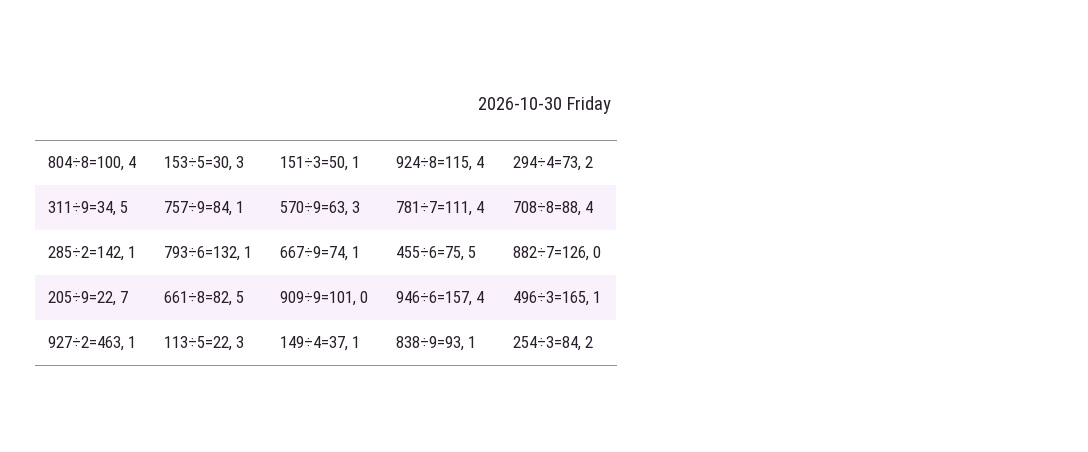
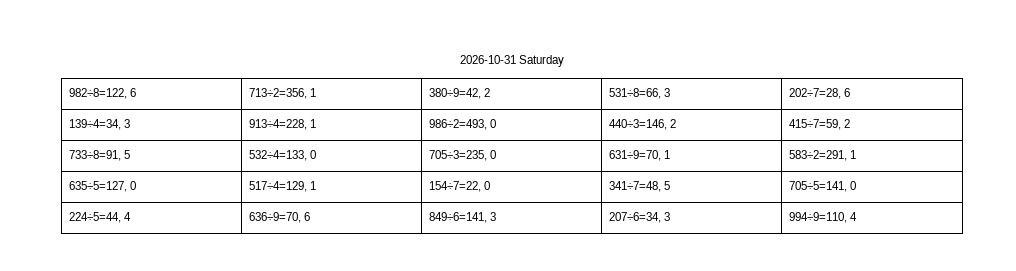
- 2026-10-30 Friday
- 804÷8=100, 4 | 153÷5=30, 3 | 151÷3=50, 1 | 924÷8=115, 4 | 294÷4=73, 2
- 311÷9=34, 5 | 757÷9=84, 1 | 570÷9=63, 3 | 781÷7=111, 4 | 708÷8=88, 4
- 285÷2=142, 1 | 793÷6=132, 1 | 667÷9=74, 1 | 455÷6=75, 5 | 882÷7=126, 0
- 205÷9=22, 7 | 661÷8=82, 5 | 909÷9=101, 0 | 946÷6=157, 4 | 496÷3=165, 1
- 927÷2=463, 1 | 113÷5=22, 3 | 149÷4=37, 1 | 838÷9=93, 1 | 254÷3=84, 2
+ 2026-10-31 Saturday
+ 982÷8=122, 6 | 713÷2=356, 1 | 380÷9=42, 2 | 531÷8=66, 3 | 202÷7=28, 6
+ 139÷4=34, 3 | 913÷4=228, 1 | 986÷2=493, 0 | 440÷3=146, 2 | 415÷7=59, 2
+ 733÷8=91, 5 | 532÷4=133, 0 | 705÷3=235, 0 | 631÷9=70, 1 | 583÷2=291, 1
+ 635÷5=127, 0 | 517÷4=129, 1 | 154÷7=22, 0 | 341÷7=48, 5 | 705÷5=141, 0
+ 224÷5=44, 4 | 636÷9=70, 6 | 849÷6=141, 3 | 207÷6=34, 3 | 994÷9=110, 4

